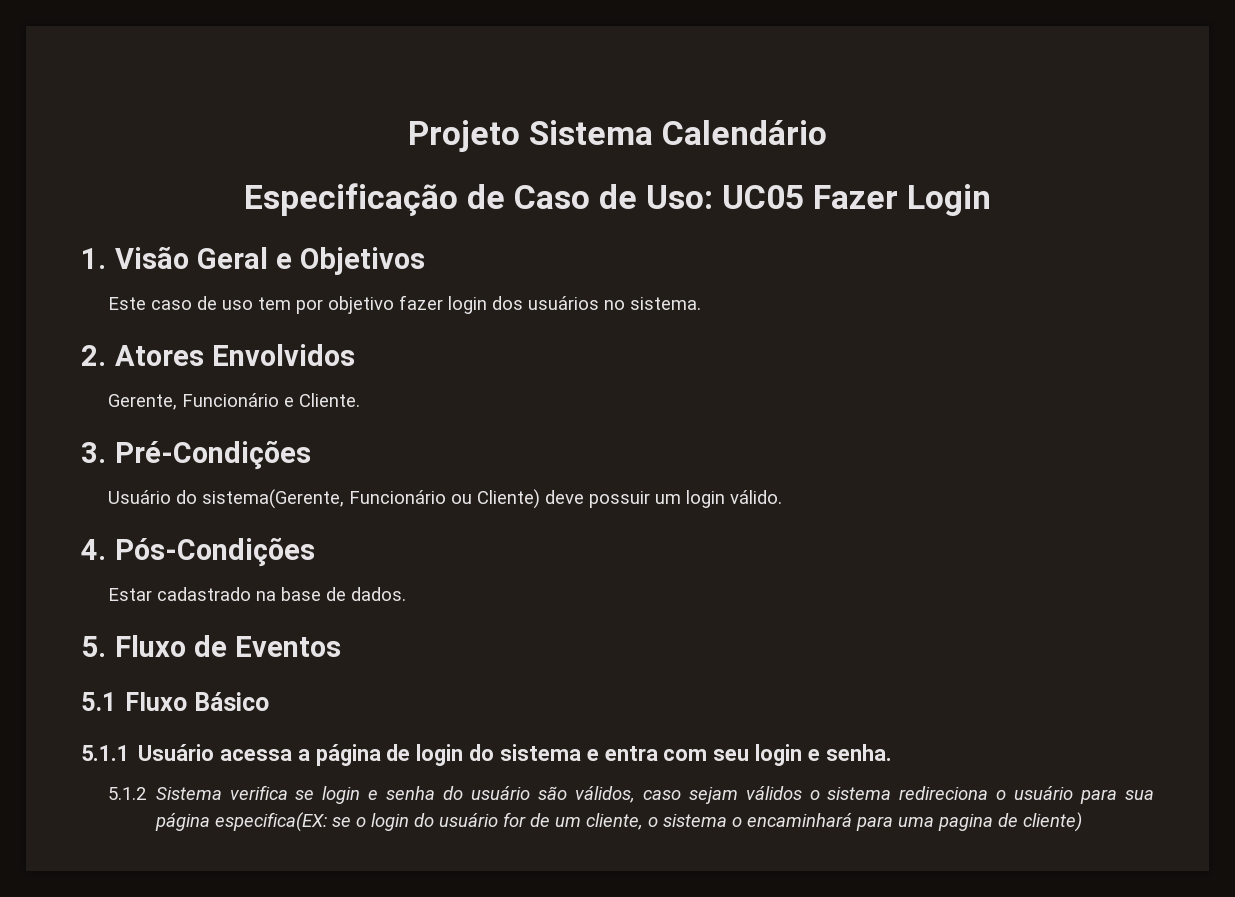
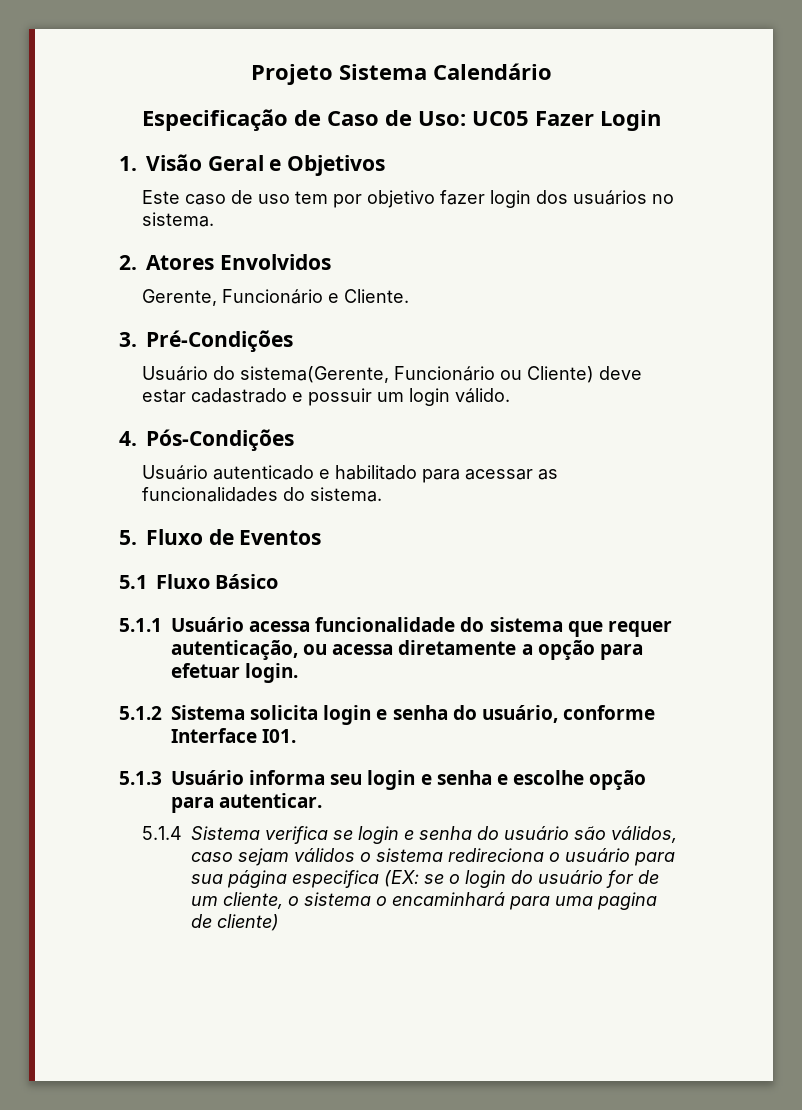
- Usuário do sistema(Gerente, Funcionário ou Cliente) deve possuir um login válido.
+ Usuário do sistema(Gerente, Funcionário ou Cliente) deve estar cadastrado e possuir um login válido.
- Estar cadastrado na base de dados.
+ Usuário autenticado e habilitado para acessar as funcionalidades do sistema.
- 5.1.1 Usuário acessa a página de login do sistema e entra com seu login e senha.
- 5.1.2 Sistema verifica se login e senha do usuário são válidos, caso sejam válidos o sistema redireciona o usuário para sua página especifica(EX: se o login do usuário for de um cliente, o sistema o encaminhará para uma pagina de cliente)
+ 5.1.1 Usuário acessa funcionalidade do sistema que requer autenticação, ou acessa diretamente a opção para efetuar login.
+ 5.1.2 Sistema solicita login e senha do usuário, conforme Interface I01.
+ 5.1.3 Usuário informa seu login e senha e escolhe opção para autenticar.
+ 5.1.4 Sistema verifica se login e senha do usuário são válidos, caso sejam válidos o sistema redireciona o usuário para sua página especifica (EX: se o login do usuário for de um cliente, o sistema o encaminhará para uma pagina de cliente)

